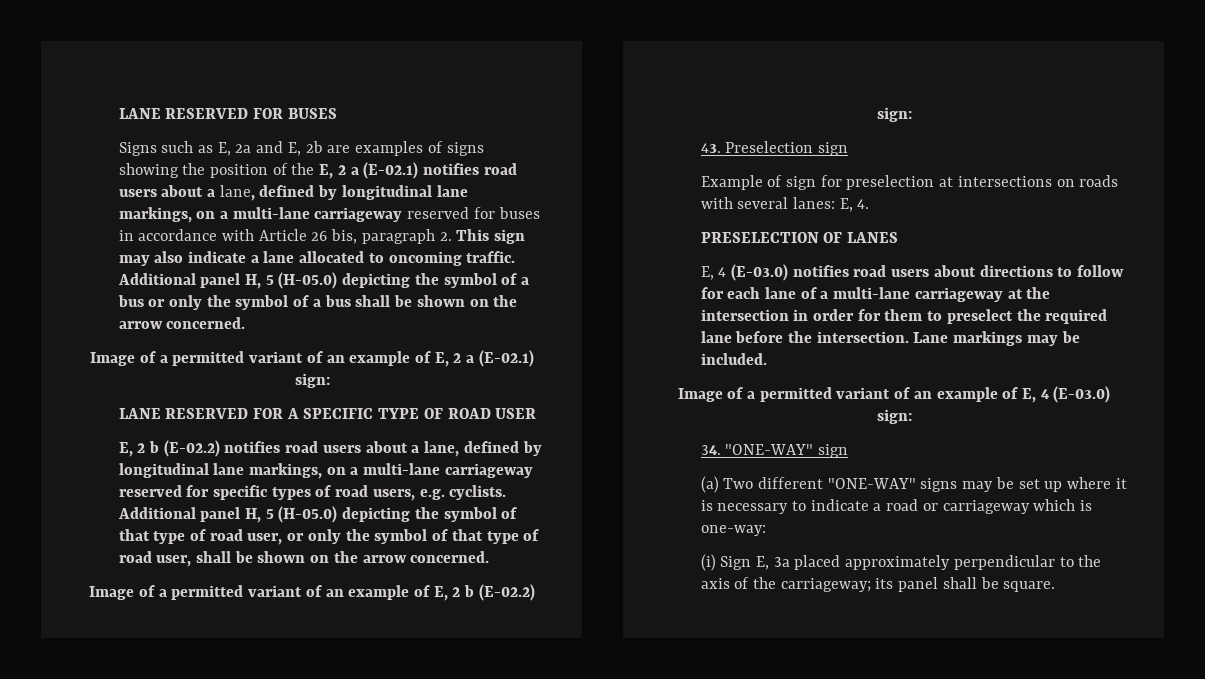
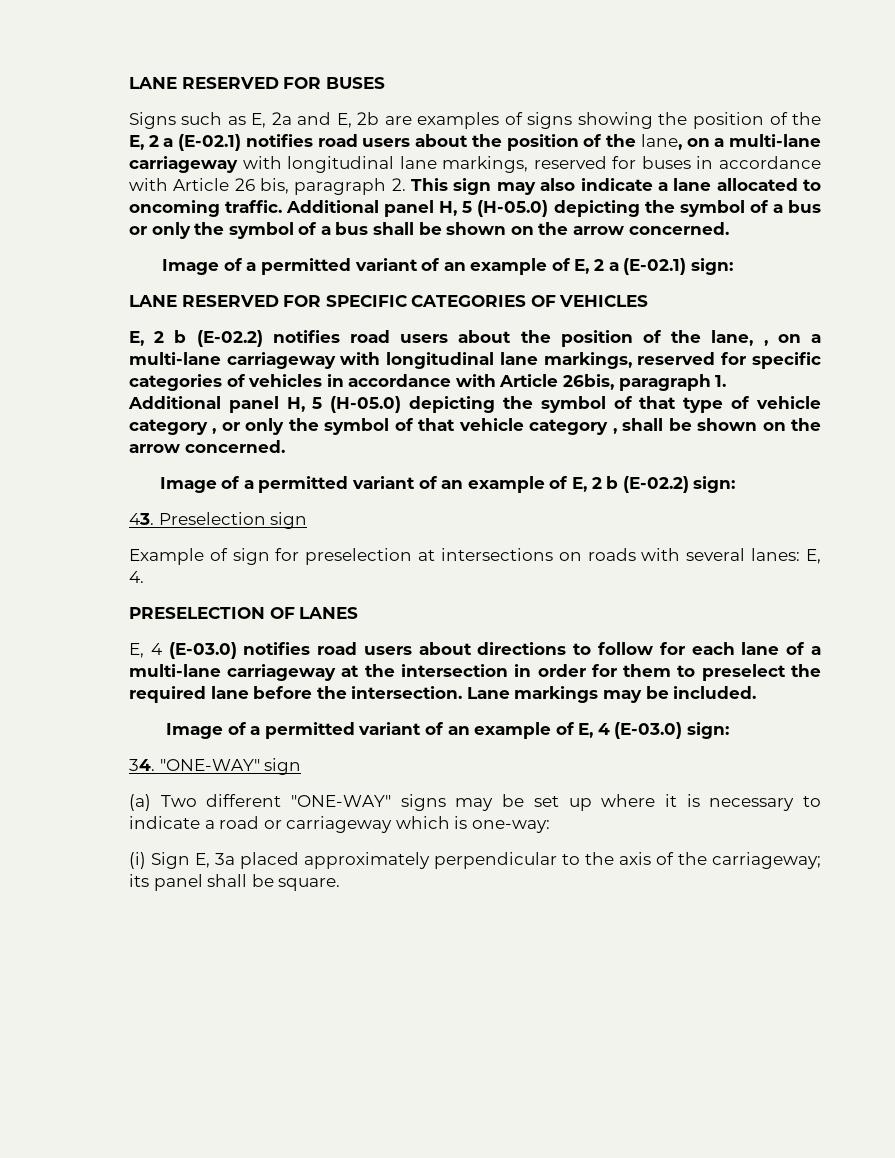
- Signs such as E, 2a and E, 2b are examples of signs showing the position of the E, 2 a (E-02.1) notifies road users about a lane, defined by longitudinal lane markings, on a multi-lane carriageway reserved for buses in accordance with Article 26 bis, paragraph 2. This sign may also indicate a lane allocated to oncoming traffic.
+ Signs such as E, 2a and E, 2b are examples of signs showing the position of the E, 2 a (E-02.1) notifies road users about the position of the lane, on a multi-lane carriageway with longitudinal lane markings, reserved for buses in accordance with Article 26 bis, paragraph 2. This sign may also indicate a lane allocated to oncoming traffic.
- LANE RESERVED FOR A SPECIFIC TYPE OF ROAD USER
+ LANE RESERVED FOR SPECIFIC CATEGORIES OF VEHICLES
- E, 2 b (E-02.2) notifies road users about a lane, defined by longitudinal lane markings, on a multi-lane carriageway reserved for specific types of road users, e.g. cyclists. Additional panel H, 5 (H-05.0) depicting the symbol of that type of road user, or only the symbol of that type of road user, shall be shown on the arrow concerned.
+ E, 2 b (E-02.2) notifies road users about the position of the lane, , on a multi-lane carriageway with longitudinal lane markings, reserved for specific categories of vehicles in accordance with Article 26bis, paragraph 1. Additional panel H, 5 (H-05.0) depicting the symbol of that type of vehicle category , or only the symbol of that vehicle category , shall be shown on the arrow concerned.

